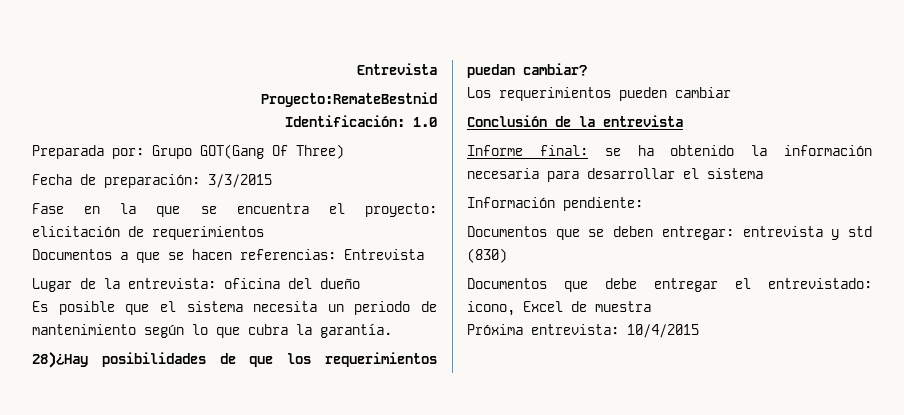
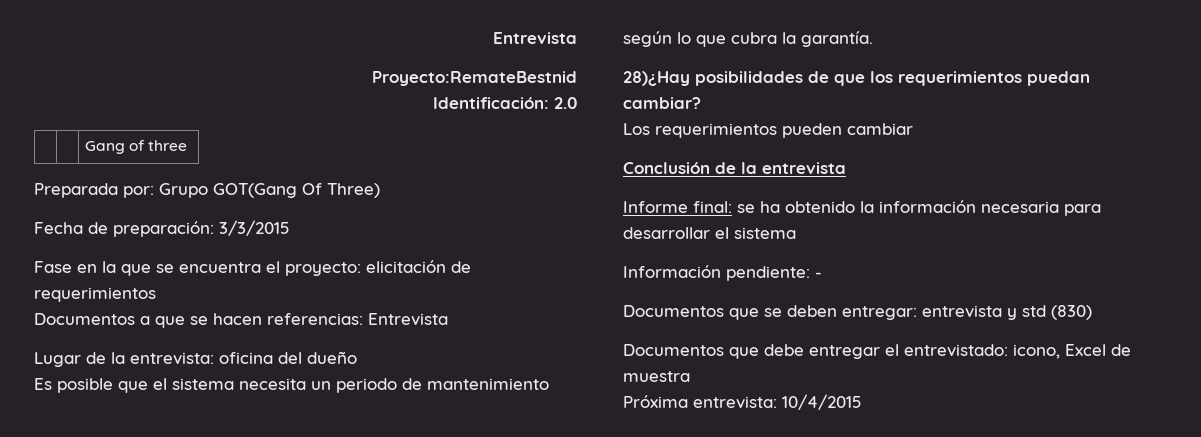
- Identificación: 1.0
+ Identificación: 2.0
+ | | Gang of three
- Información pendiente:
+ Información pendiente: -

